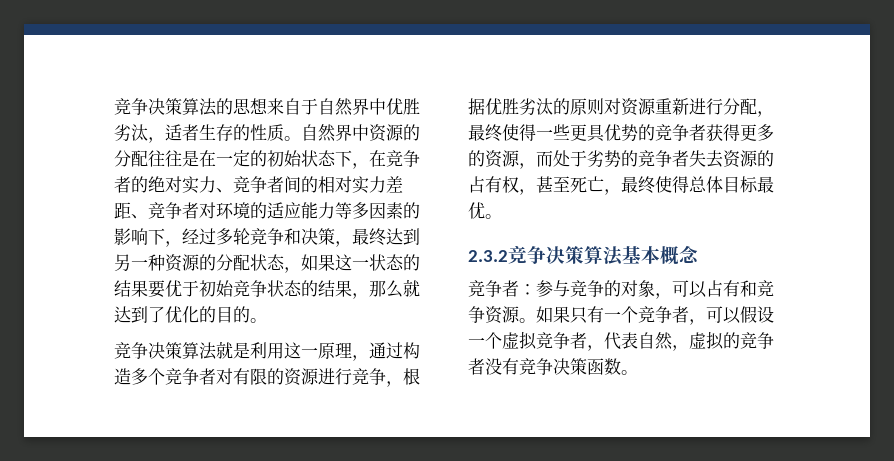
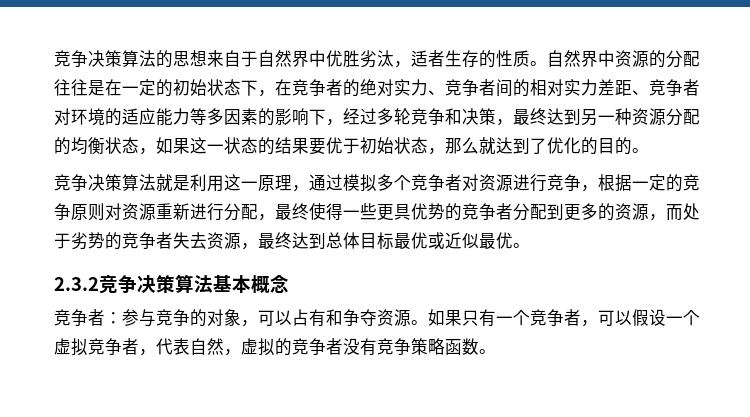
- 自然界中资源的分配往往是在一定的初始状态下，在竞争者的绝对实力、竞争者间的相对实力差距、竞争者对环境的适应能力等多因素的影响下，经过多轮竞争和决策，最终达到另一种资源的分配状态，如果这一状态的结果要优于初始竞争状态的结果，那么就达到了优化的目的。
+ 自然界中资源的分配往往是在一定的初始状态下，在竞争者的绝对实力、竞争者间的相对实力差距、竞争者对环境的适应能力等多因素的影响下，经过多轮竞争和决策，最终达到另一种资源分配的均衡状态，如果这一状态的结果要优于初始状态，那么就达到了优化的目的。
- 竞争决策算法就是利用这一原理，通过构造多个竞争者对有限的资源进行竞争，根据优胜劣汰的原则对资源重新进行分配，最终使得一些更具优势的竞争者获得更多的资源，而处于劣势的竞争者失去资源的占有权，甚至死亡，最终使得总体目标最优。
+ 竞争决策算法就是利用这一原理，通过模拟多个竞争者对资源进行竞争，根据一定的竞争原则对资源重新进行分配，最终使得一些更具优势的竞争者分配到更多的资源，而处于劣势的竞争者失去资源，最终达到总体目标最优或近似最优。
- 竞争者：参与竞争的对象，可以占有和竞争资源。
+ 竞争者：参与竞争的对象，可以占有和争夺资源。
- 如果只有一个竞争者，可以假设一个虚拟竞争者，代表自然，虚拟的竞争者没有竞争决策函数。
+ 如果只有一个竞争者，可以假设一个虚拟竞争者，代表自然，虚拟的竞争者没有竞争策略函数。

